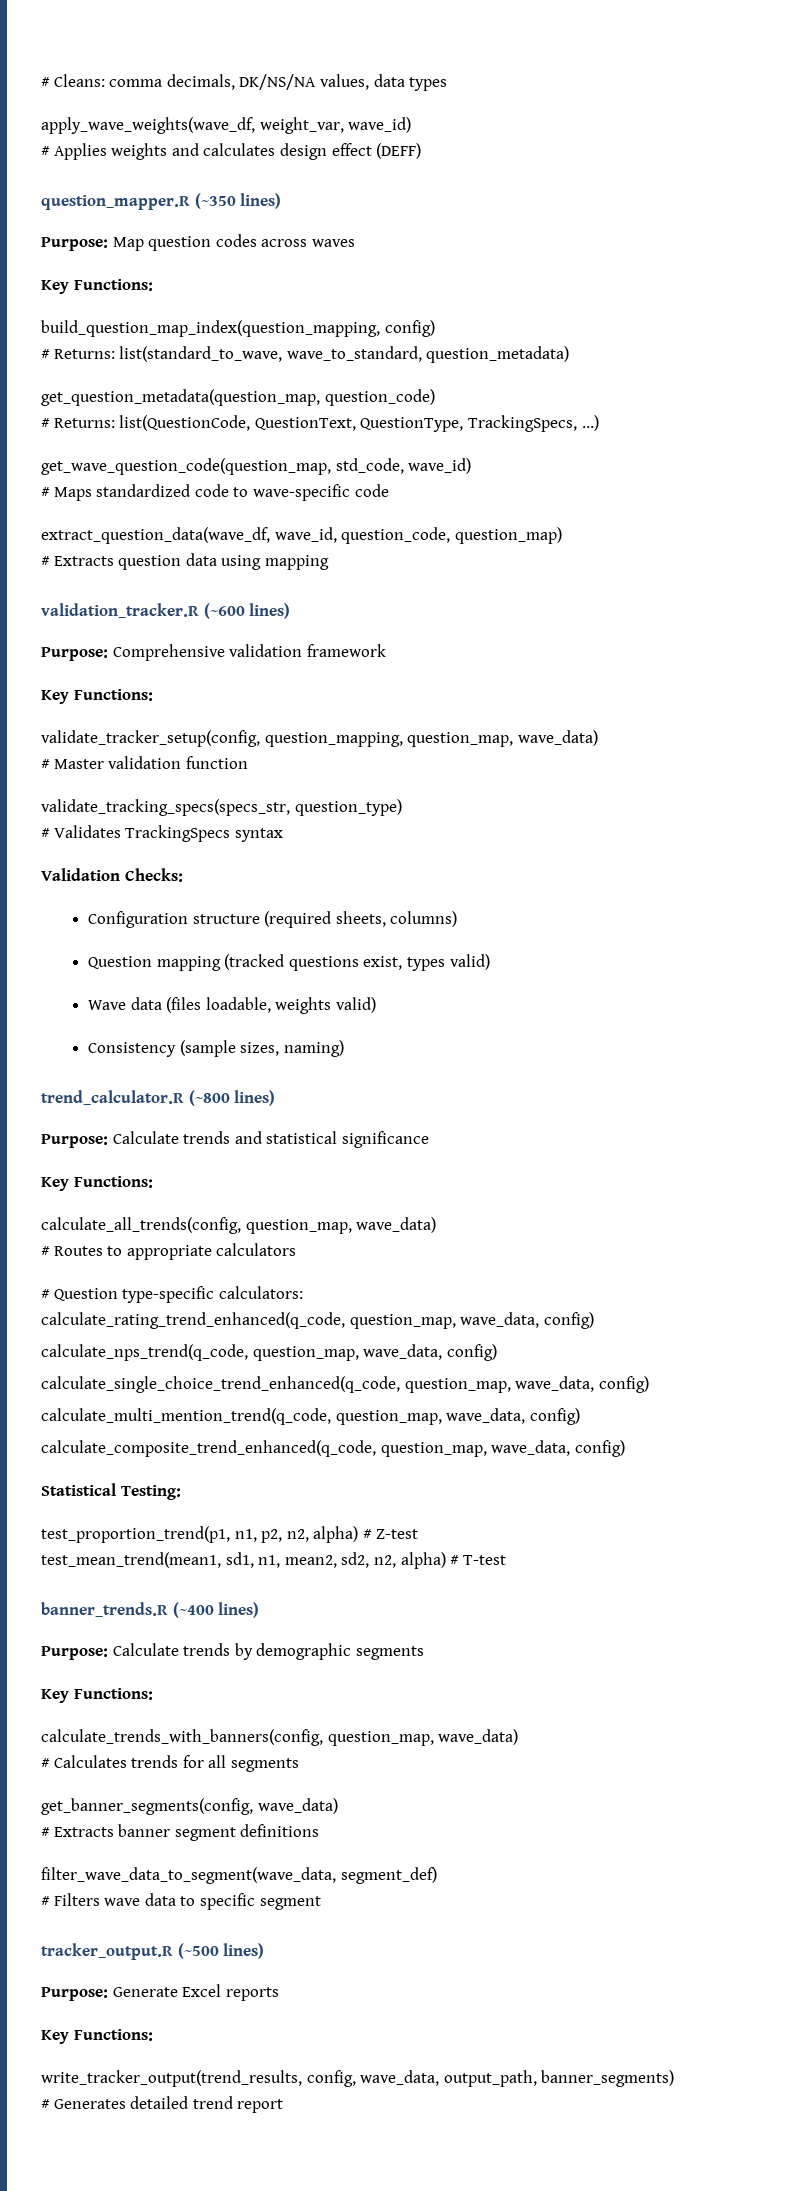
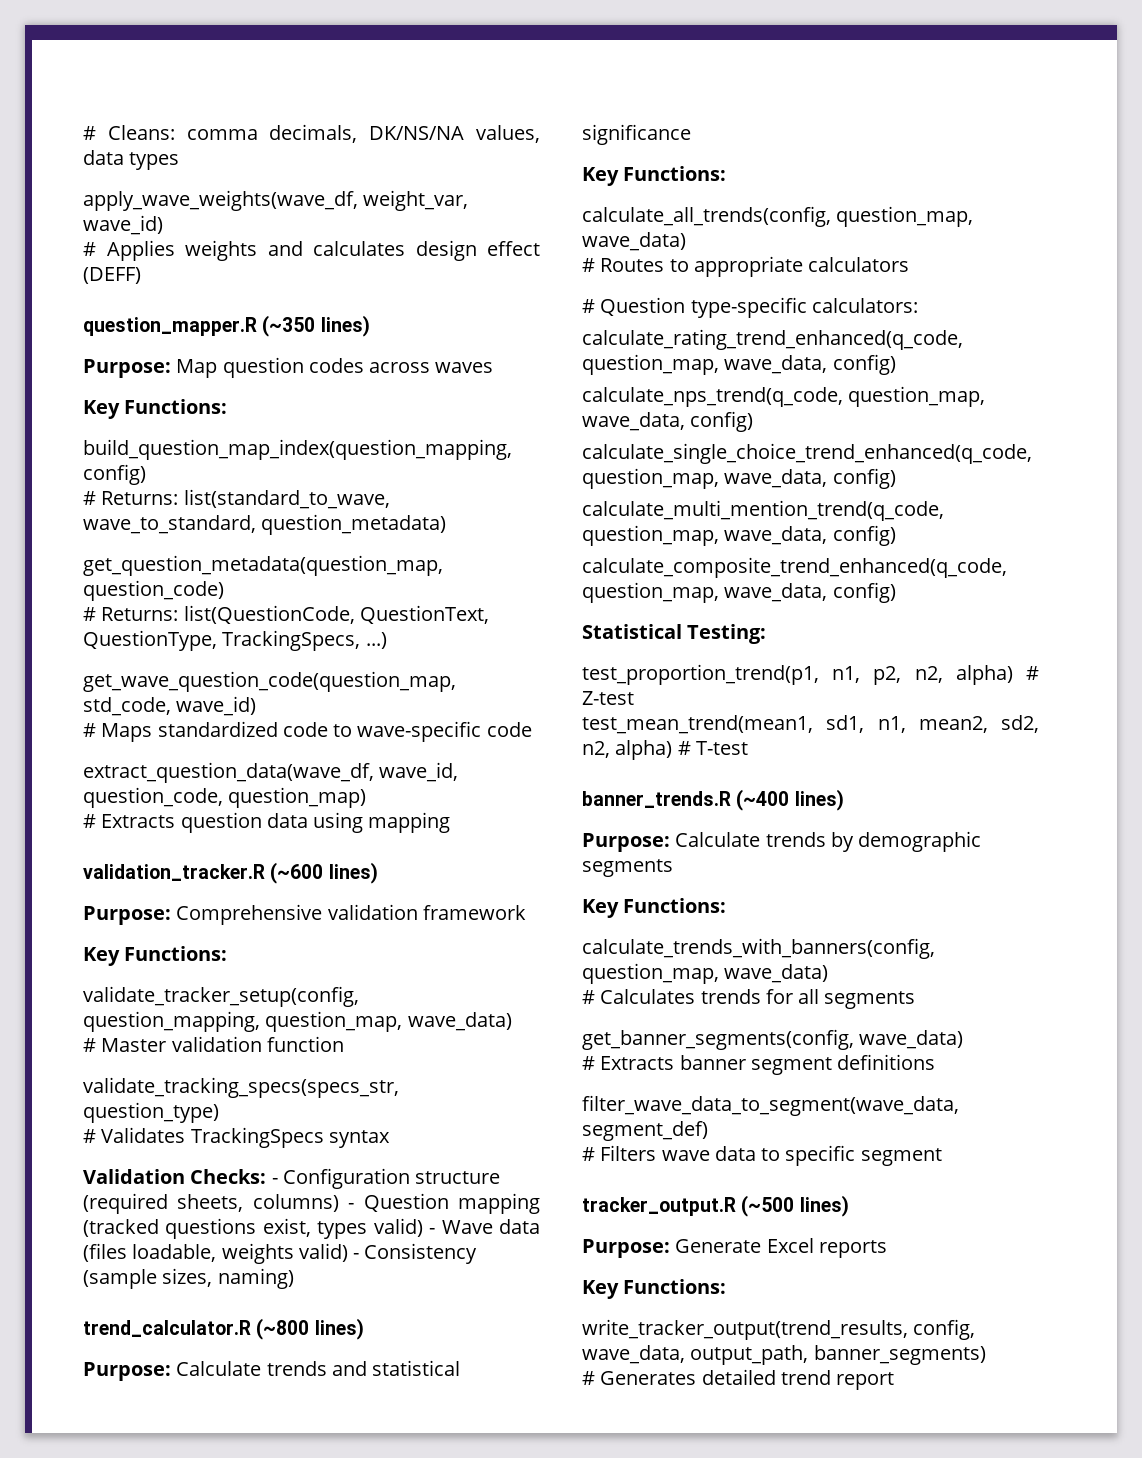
- Validation Checks:
- Configuration structure (required sheets, columns)
- Question mapping (tracked questions exist, types valid)
- Wave data (files loadable, weights valid)
- Consistency (sample sizes, naming)
+ Validation Checks: - Configuration structure (required sheets, columns) - Question mapping (tracked questions exist, types valid) - Wave data (files loadable, weights valid) - Consistency (sample sizes, naming)

